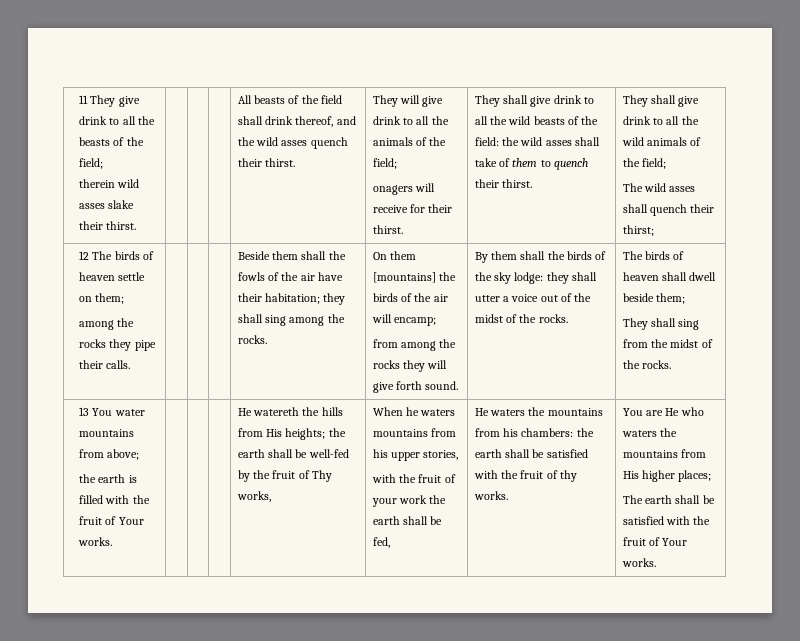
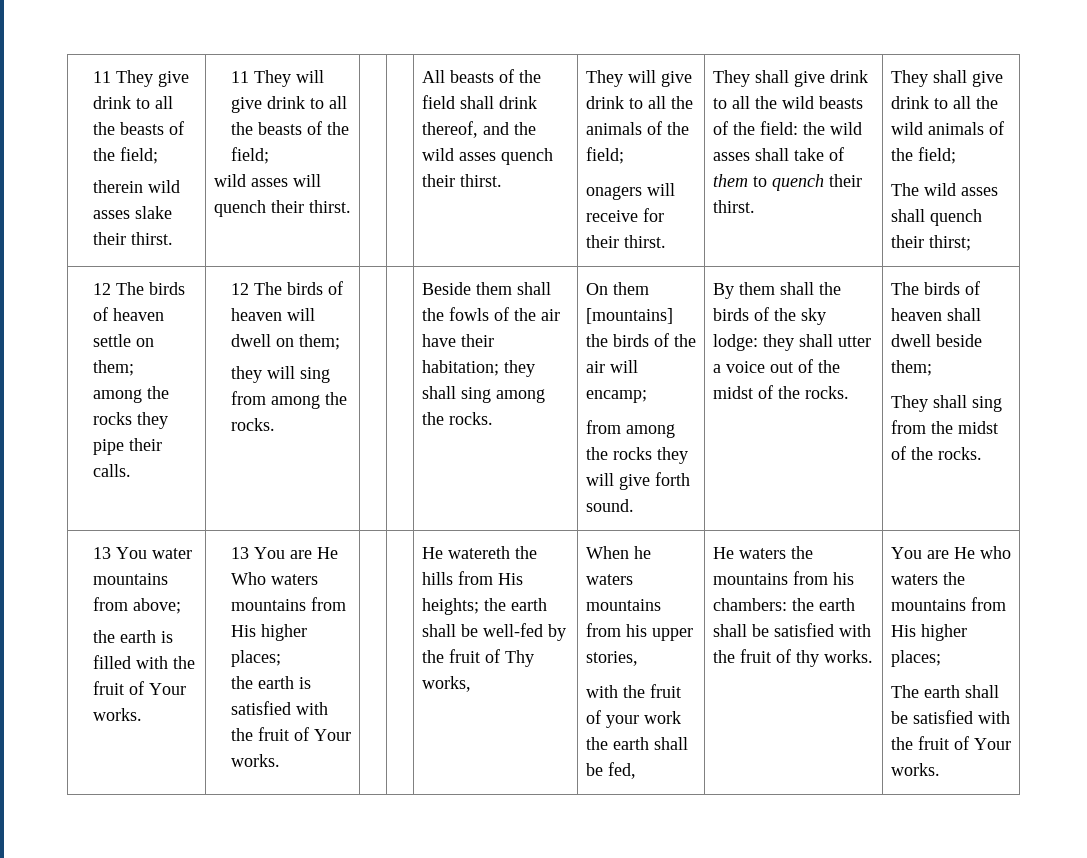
+ 11 They will give drink to all the beasts of the field;
+ wild asses will quench their thirst.
+ 12 The birds of heaven will dwell on them;
+ they will sing from among the rocks.
+ 13 You are He Who waters mountains from His higher places;
+ the earth is satisfied with the fruit of Your works.

